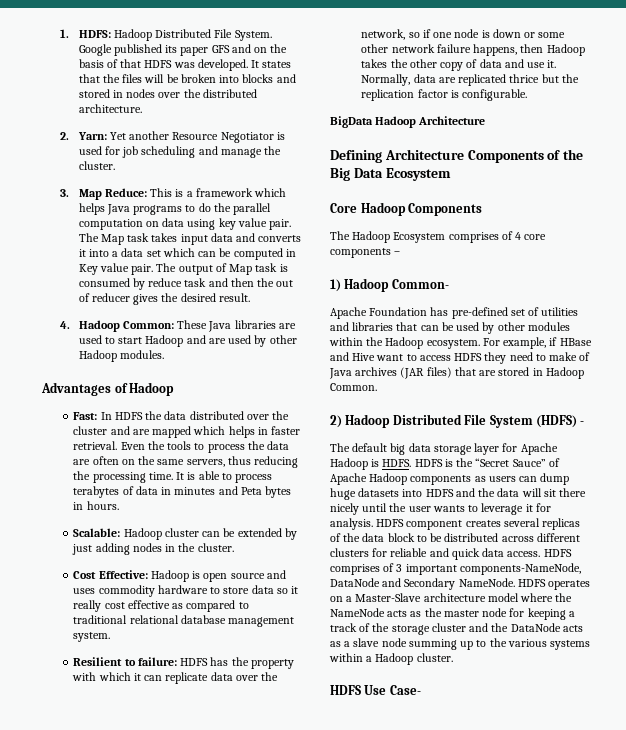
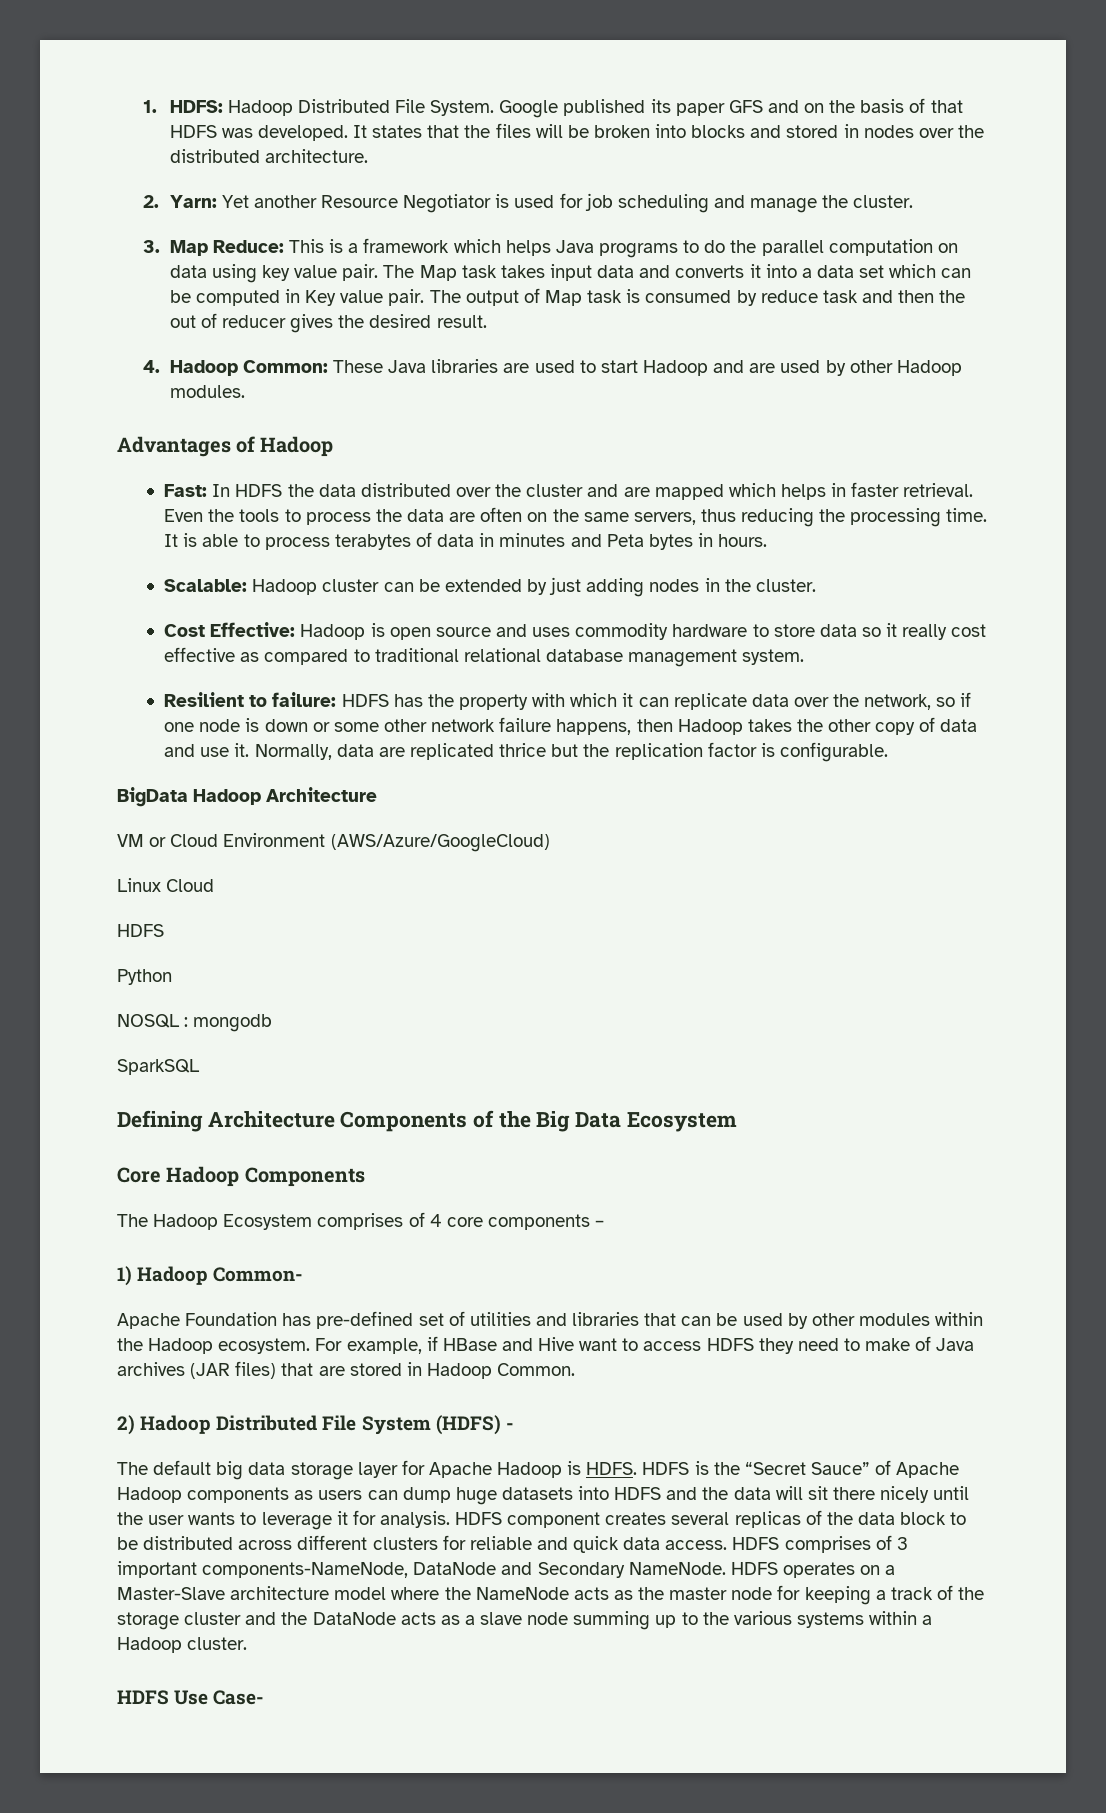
+ VM or Cloud Environment (AWS/Azure/GoogleCloud)
+ Linux Cloud
+ HDFS
+ Python
+ NOSQL : mongodb
+ SparkSQL

